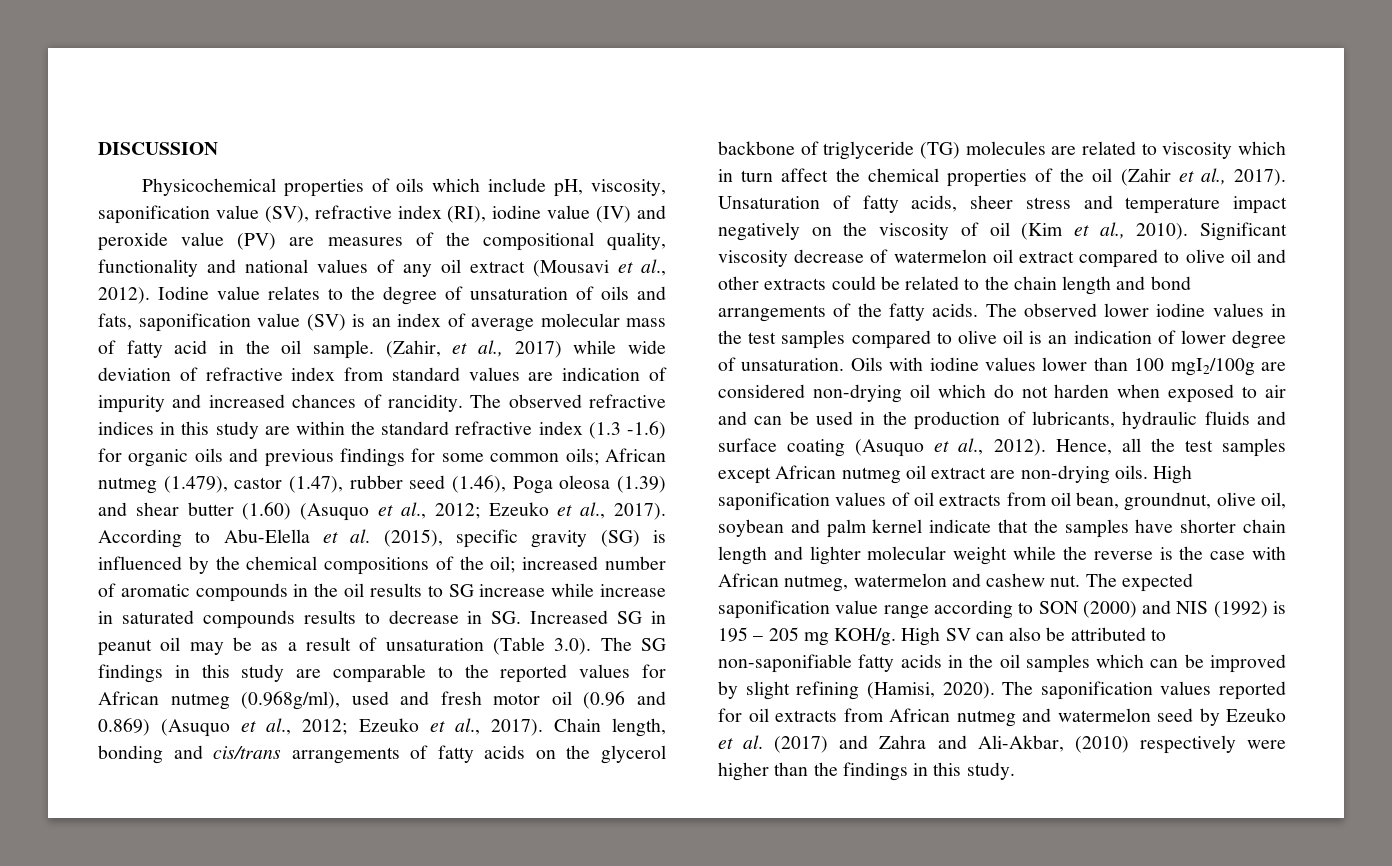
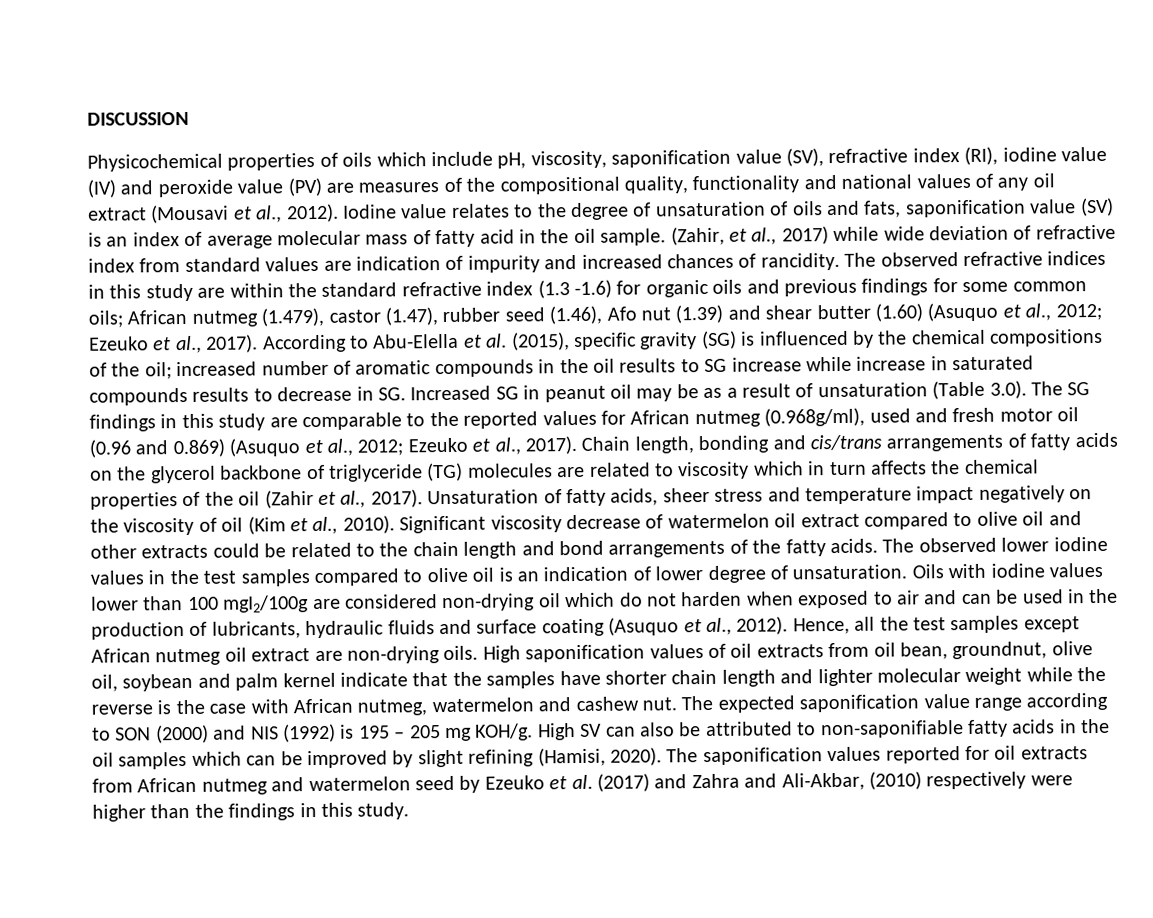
- The observed refractive indices in this study are within the standard refractive index (1.3 -1.6) for organic oils and previous findings for some common oils; African nutmeg (1.479), castor (1.47), rubber seed (1.46), Poga oleosa (1.39) and shear butter (1.60) (Asuquo et al., 2012; Ezeuko et al., 2017).
+ The observed refractive indices in this study are within the standard refractive index (1.3 -1.6) for organic oils and previous findings for some common oils; African nutmeg (1.479), castor (1.47), rubber seed (1.46), Afo nut (1.39) and shear butter (1.60) (Asuquo et al., 2012; Ezeuko et al., 2017).
- Chain length, bonding and cis/trans arrangements of fatty acids on the glycerol backbone of triglyceride (TG) molecules are related to viscosity which in turn affect the chemical properties of the oil (Zahir et al., 2017).
+ Chain length, bonding and cis/trans arrangements of fatty acids on the glycerol backbone of triglyceride (TG) molecules are related to viscosity which in turn affects the chemical properties of the oil (Zahir et al., 2017).

